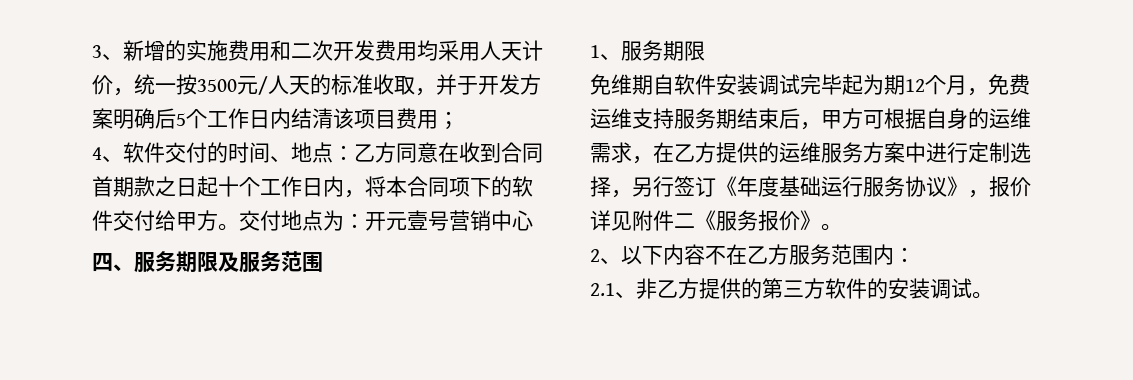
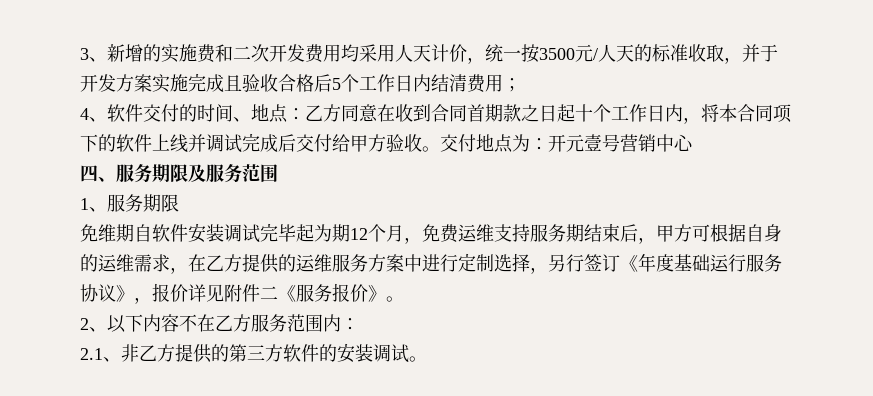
- 3、新增的实施费用和二次开发费用均采用人天计价，统一按3500元/人天的标准收取，并于开发方案明确后5个工作日内结清该项目费用；
+ 3、新增的实施费和二次开发费用均采用人天计价，统一按3500元/人天的标准收取，并于开发方案实施完成且验收合格后5个工作日内结清费用；
- 4、软件交付的时间、地点：乙方同意在收到合同首期款之日起十个工作日内，将本合同项下的软件交付给甲方。
+ 4、软件交付的时间、地点：乙方同意在收到合同首期款之日起十个工作日内，将本合同项下的软件上线并调试完成后交付给甲方验收。

